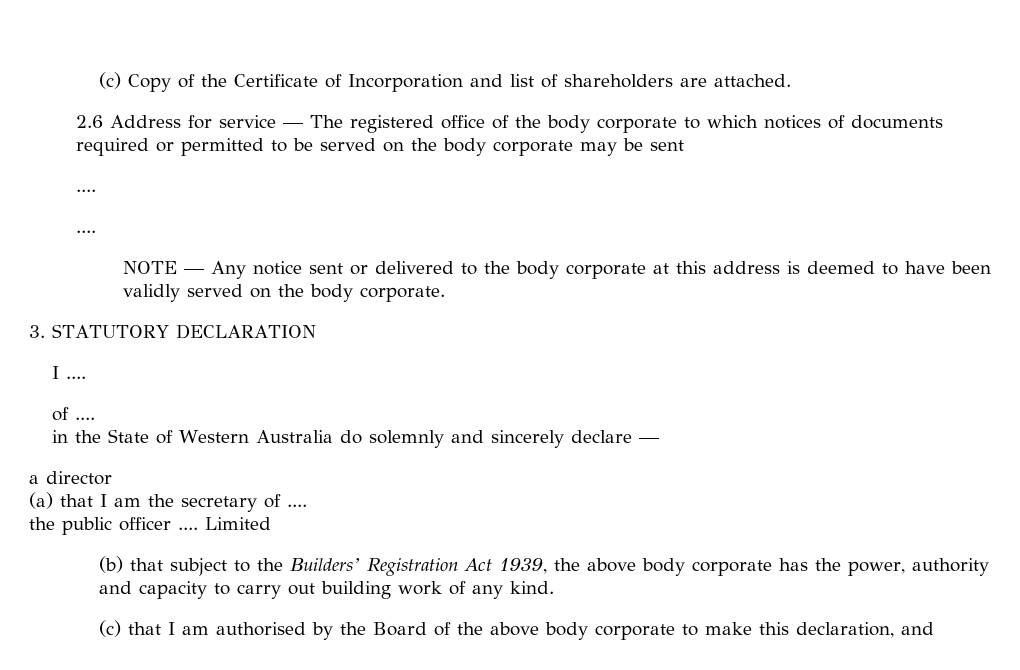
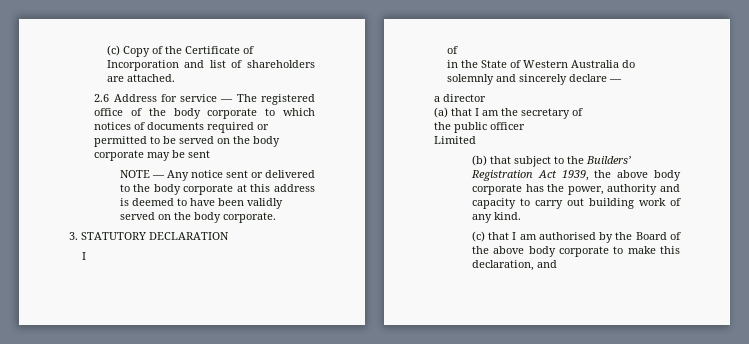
  2.6 Address for service — The registered office of the body corporate to which notices of documents required or permitted to be served on the body corporate may be sent
- ....
- ....
  3. STATUTORY DECLARATION
- I ....
- of ....
+ I
+ of
- (a) that I am the secretary of ....
+ (a) that I am the secretary of
- the public officer .... Limited
+ the public officer
+ Limited

